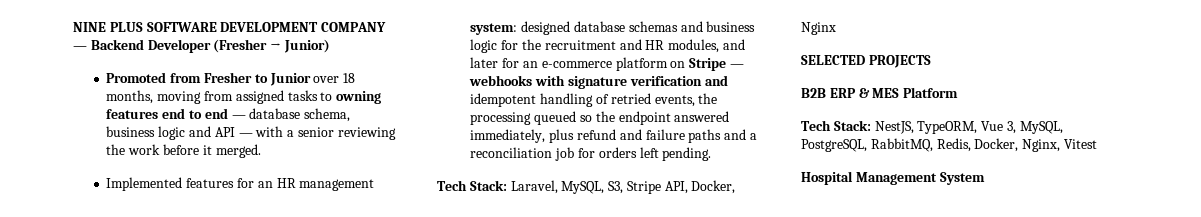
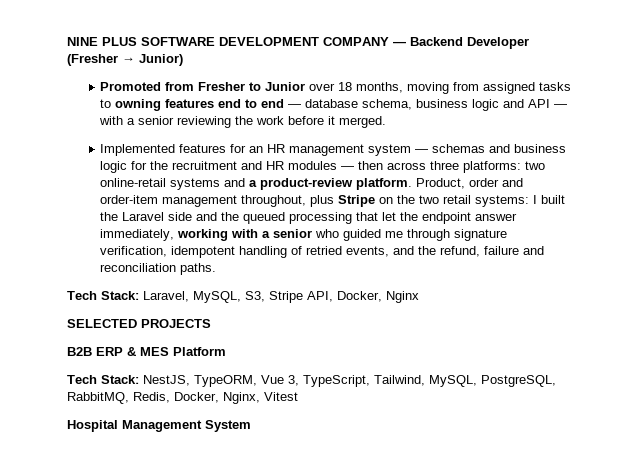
- Implemented features for an HR management system: designed database schemas and business logic for the recruitment and HR modules, and later for an e-commerce platform on Stripe — webhooks with signature verification and idempotent handling of retried events, the processing queued so the endpoint answered immediately, plus refund and failure paths and a reconciliation job for orders left pending.
+ Implemented features for an HR management system — schemas and business logic for the recruitment and HR modules — then across three platforms: two online-retail systems and a product-review platform. Product, order and order-item management throughout, plus Stripe on the two retail systems: I built the Laravel side and the queued processing that let the endpoint answer immediately, working with a senior who guided me through signature verification, idempotent handling of retried events, and the refund, failure and reconciliation paths.
- Tech Stack: NestJS, TypeORM, Vue 3, MySQL, PostgreSQL, RabbitMQ, Redis, Docker, Nginx, Vitest
+ Tech Stack: NestJS, TypeORM, Vue 3, TypeScript, Tailwind, MySQL, PostgreSQL, RabbitMQ, Redis, Docker, Nginx, Vitest

